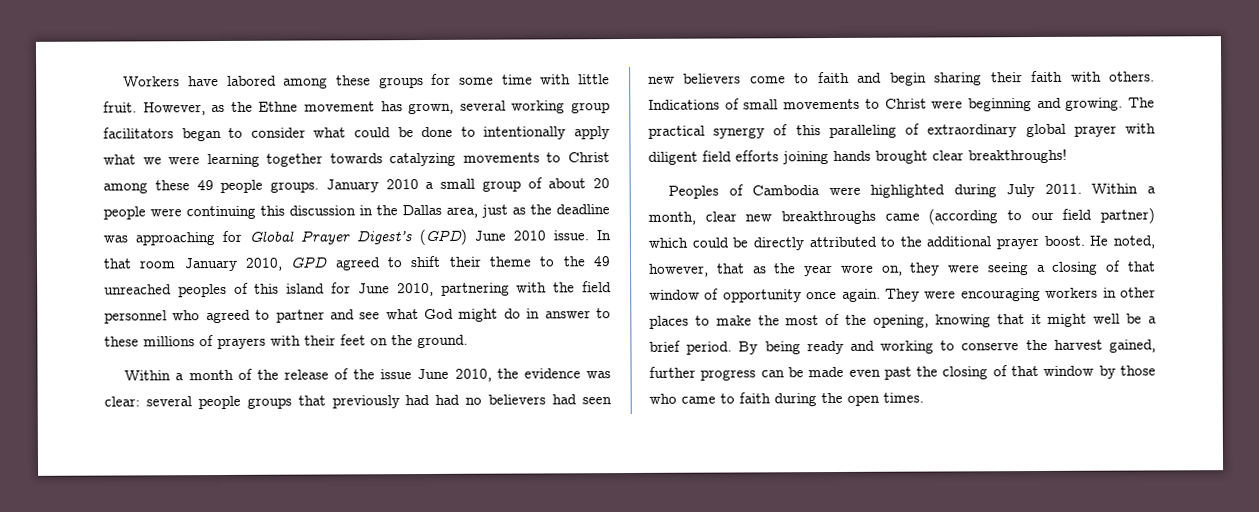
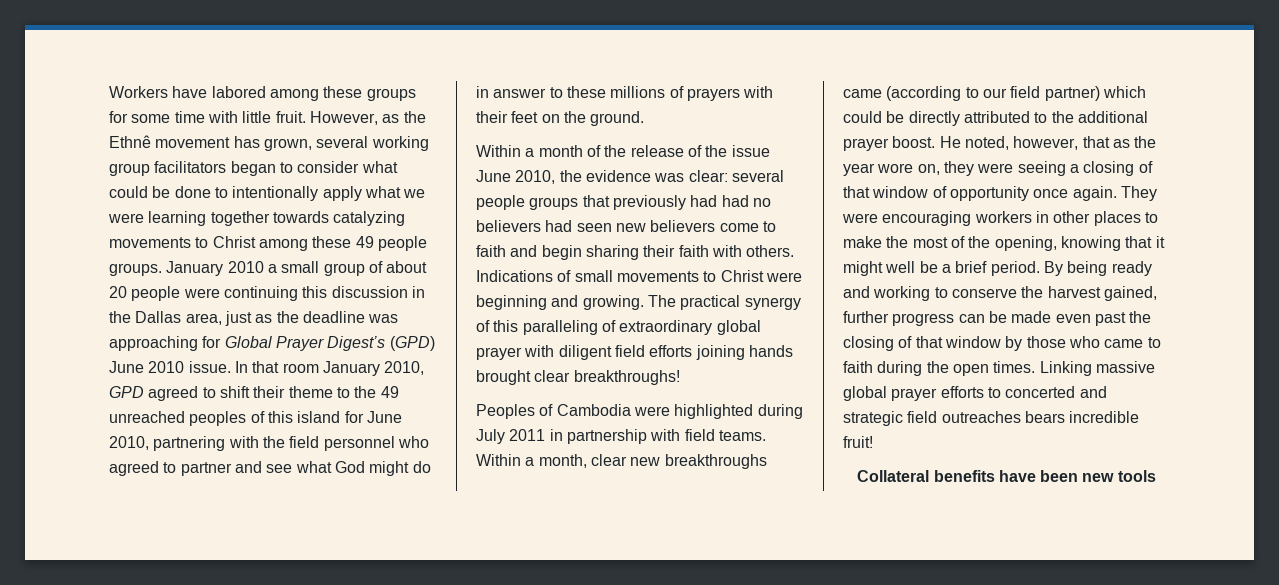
- However, as the Ethne movement has grown, several working group facilitators began to consider what could be done to intentionally apply what we were learning together towards catalyzing movements to Christ among these 49 people groups.
+ However, as the Ethnê movement has grown, several working group facilitators began to consider what could be done to intentionally apply what we were learning together towards catalyzing movements to Christ among these 49 people groups.
- Peoples of Cambodia were highlighted during July 2011.
+ Peoples of Cambodia were highlighted during July 2011 in partnership with field teams.
+ Linking massive global prayer efforts to concerted and strategic field outreaches bears incredible fruit!
+ Collateral benefits have been new tools

